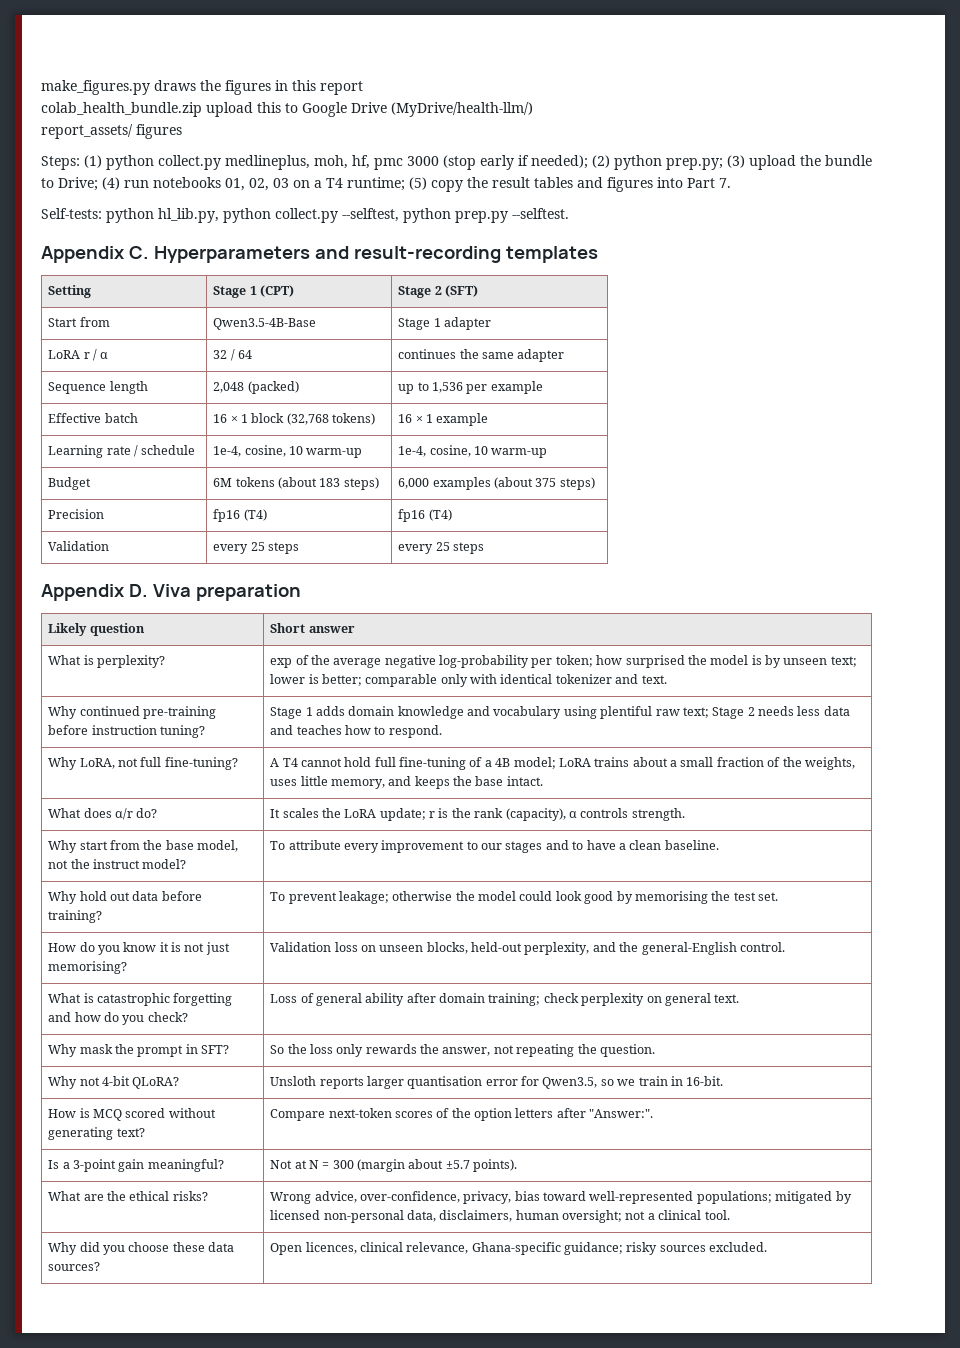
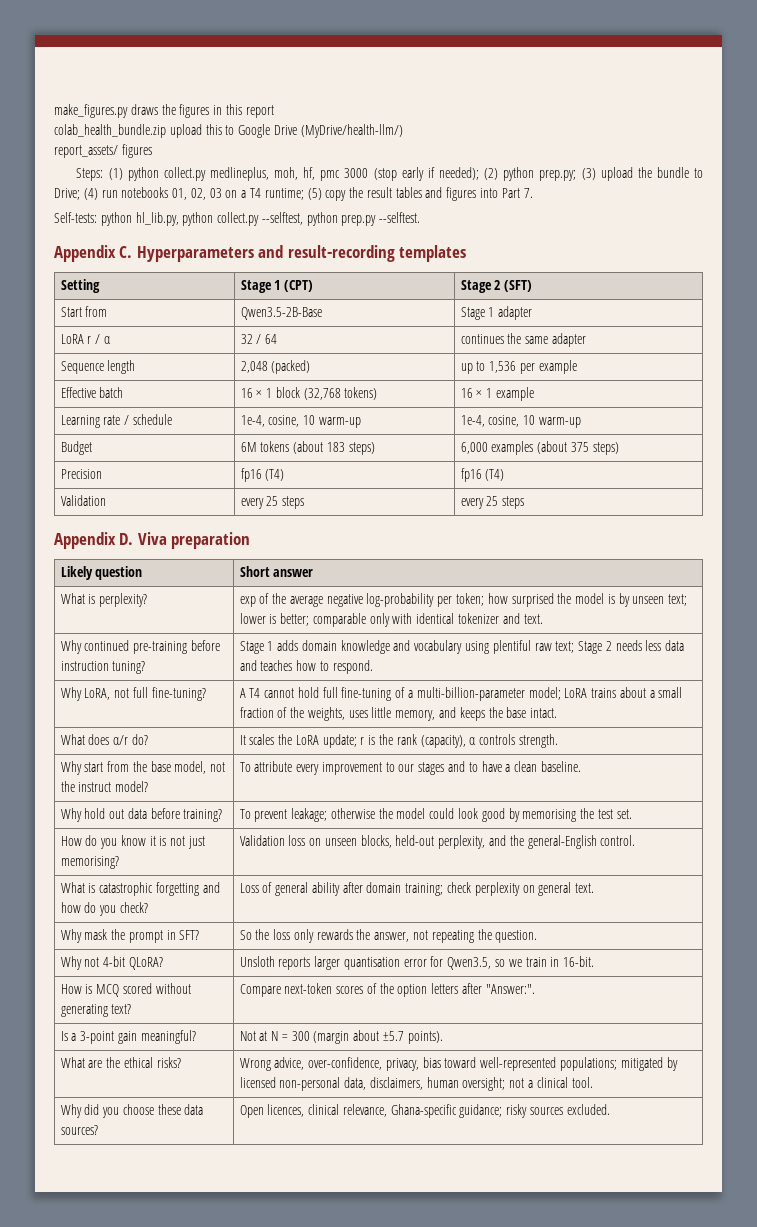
- Start from | Qwen3.5-4B-Base | Stage 1 adapter
+ Start from | Qwen3.5-2B-Base | Stage 1 adapter
- Why LoRA, not full fine-tuning? | A T4 cannot hold full fine-tuning of a 4B model; LoRA trains about a small fraction of the weights, uses little memory, and keeps the base intact.
+ Why LoRA, not full fine-tuning? | A T4 cannot hold full fine-tuning of a multi-billion-parameter model; LoRA trains about a small fraction of the weights, uses little memory, and keeps the base intact.

